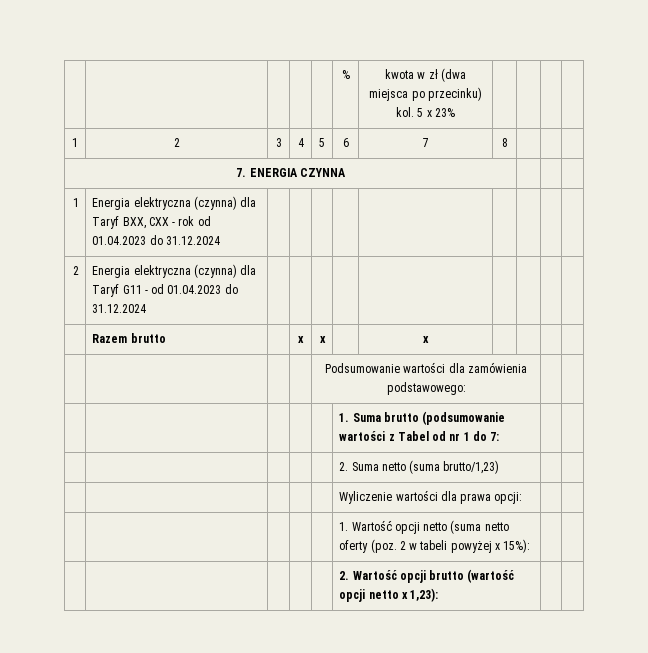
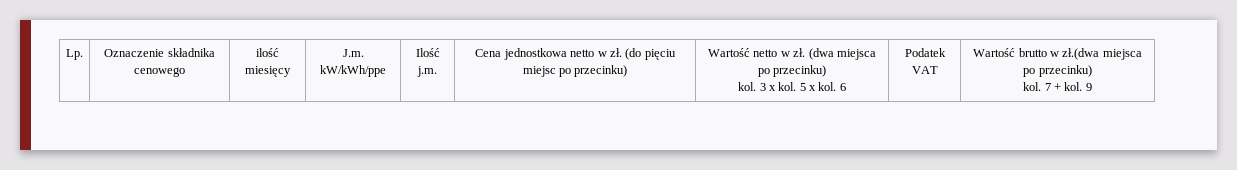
- % | kwota w zł (dwa miejsca po przecinku) kol. 5 x 23% | | | |
- 1 | 2 | 3 | 4 | 5 | 6 | 7 | 8 | | |
- 7. ENERGIA CZYNNA | | |
- 1 | Energia elektryczna (czynna) dla Taryf BXX, CXX - rok od 01.04.2023 do 31.12.2024 | | | | | | | | |
- 2 | Energia elektryczna (czynna) dla Taryf G11 - od 01.04.2023 do 31.12.2024 | | | | | | | | |
- | Razem brutto | | x | x | | x | | | |
- | | | | Podsumowanie wartości dla zamówienia podstawowego: | |
- | | | | | 1. Suma brutto (podsumowanie wartości z Tabel od nr 1 do 7: | |
- | | | | | 2. Suma netto (suma brutto/1,23) | |
- | | | | | Wyliczenie wartości dla prawa opcji: | |
- | | | | | 1. Wartość opcji netto (suma netto oferty (poz. 2 w tabeli powyżej x 15%): | |
- | | | | | 2. Wartość opcji brutto (wartość opcji netto x 1,23): | |
+ Lp. | Oznaczenie składnika cenowego | ilość miesięcy | J.m. kW/kWh/ppe | Ilość j.m. | Cena jednostkowa netto w zł. (do pięciu miejsc po przecinku) | Wartość netto w zł. (dwa miejsca po przecinku)
+ kol. 3 x kol. 5 x kol. 6 | Podatek VAT | Wartość brutto w zł.(dwa miejsca po przecinku)
+ kol. 7 + kol. 9

